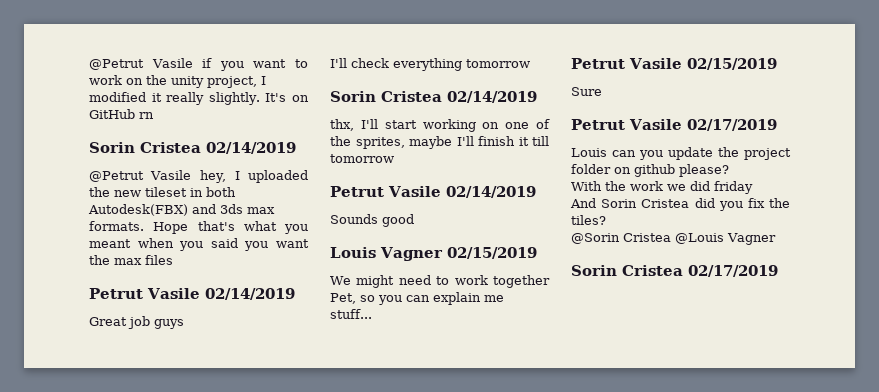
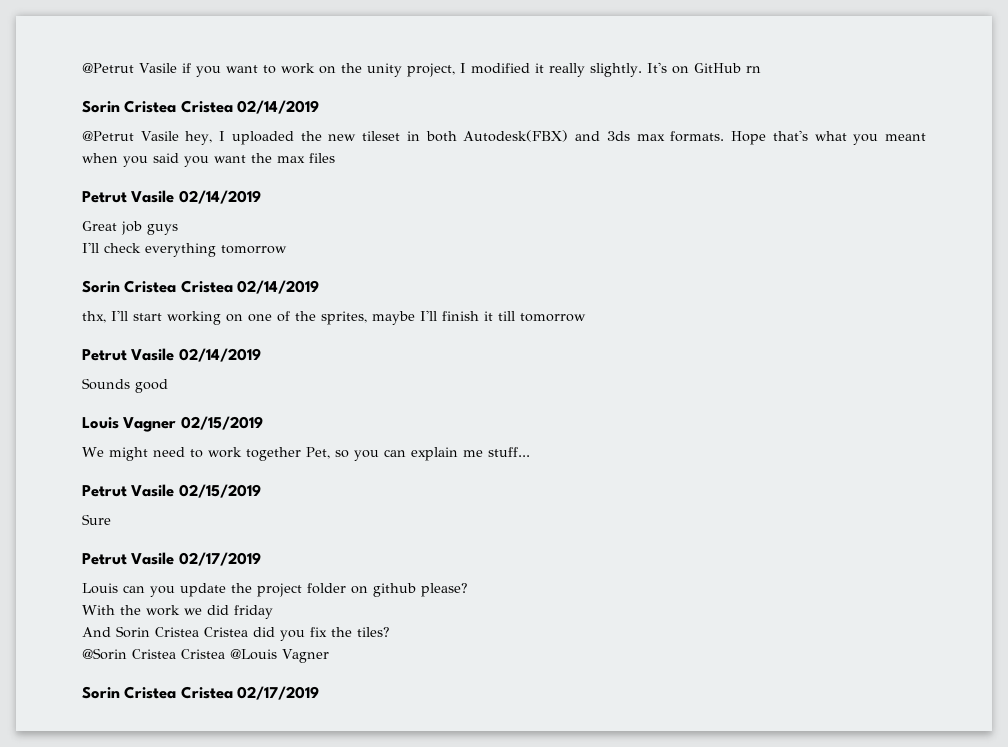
  It's on GitHub rn
- Sorin Cristea 02/14/2019
+ Sorin Cristea Cristea 02/14/2019
  I'll check everything tomorrow
- Sorin Cristea 02/14/2019
+ Sorin Cristea Cristea 02/14/2019
- And Sorin Cristea did you fix the tiles?
+ And Sorin Cristea Cristea did you fix the tiles?
- @Sorin Cristea @Louis Vagner
+ @Sorin Cristea Cristea @Louis Vagner
- Sorin Cristea 02/17/2019
+ Sorin Cristea Cristea 02/17/2019

